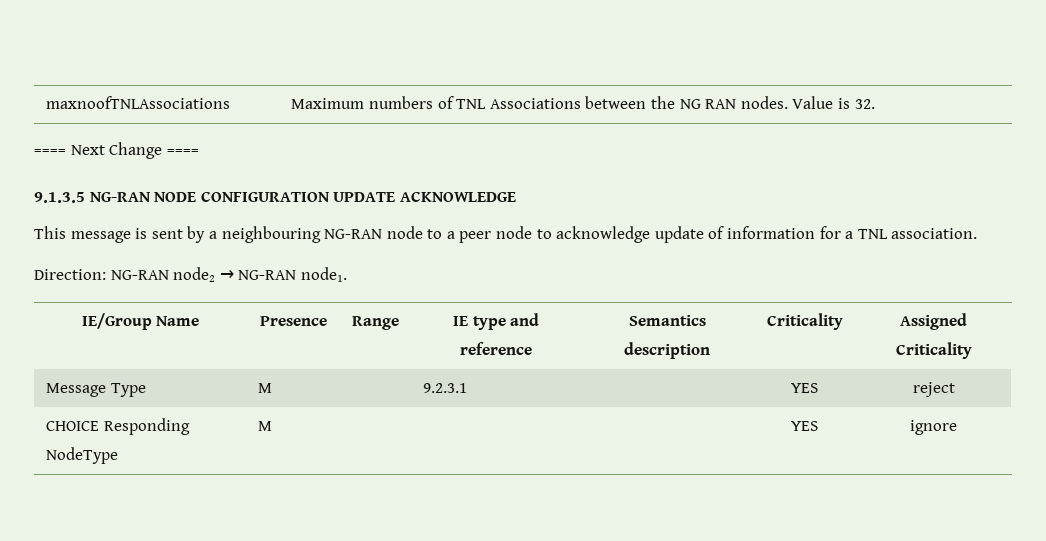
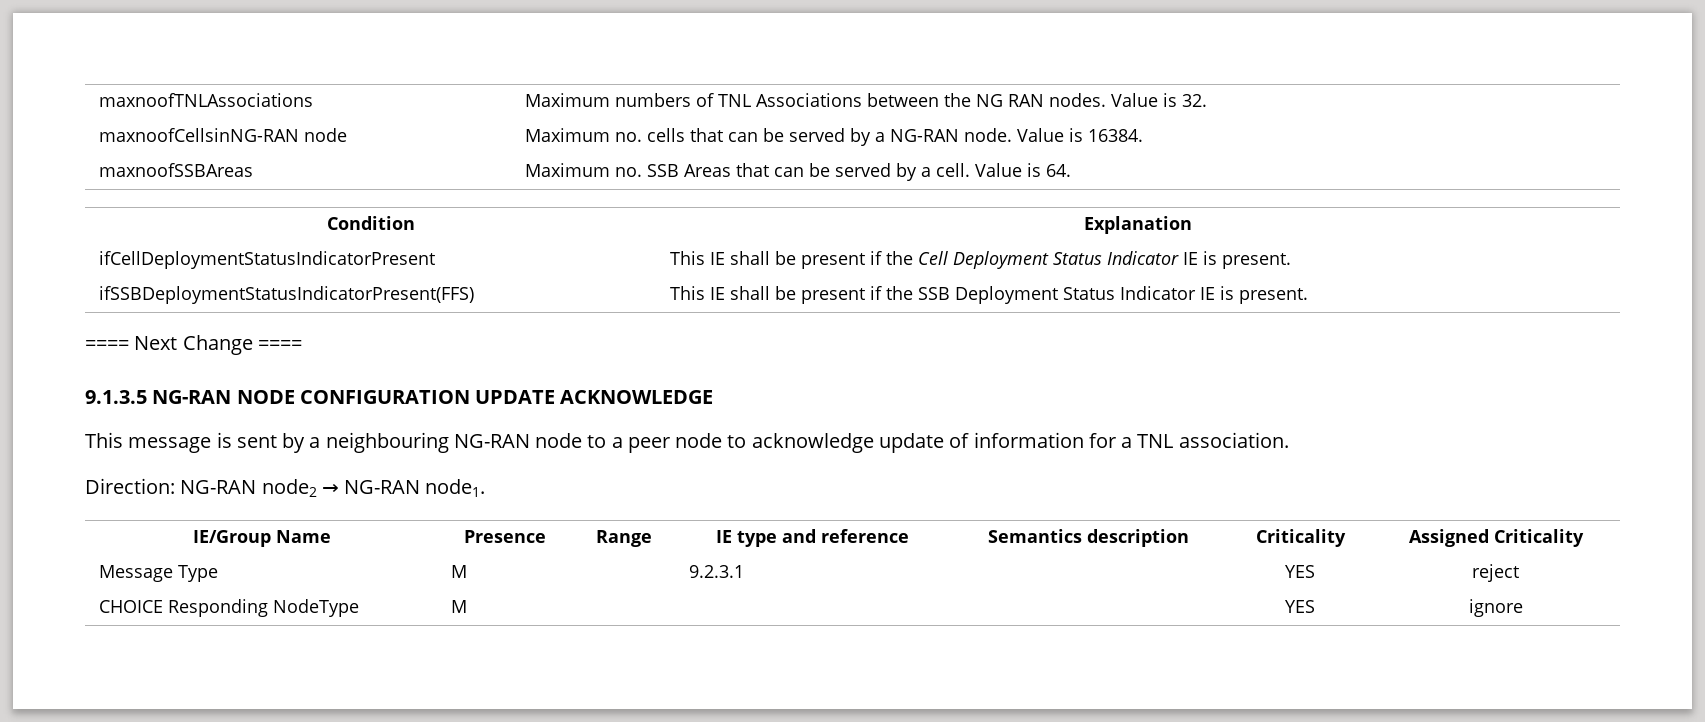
+ maxnoofCellsinNG-RAN node | Maximum no. cells that can be served by a NG-RAN node. Value is 16384.
+ maxnoofSSBAreas | Maximum no. SSB Areas that can be served by a cell. Value is 64.
+ Condition | Explanation
+ ifCellDeploymentStatusIndicatorPresent | This IE shall be present if the Cell Deployment Status Indicator IE is present.
+ ifSSBDeploymentStatusIndicatorPresent(FFS) | This IE shall be present if the SSB Deployment Status Indicator IE is present.

